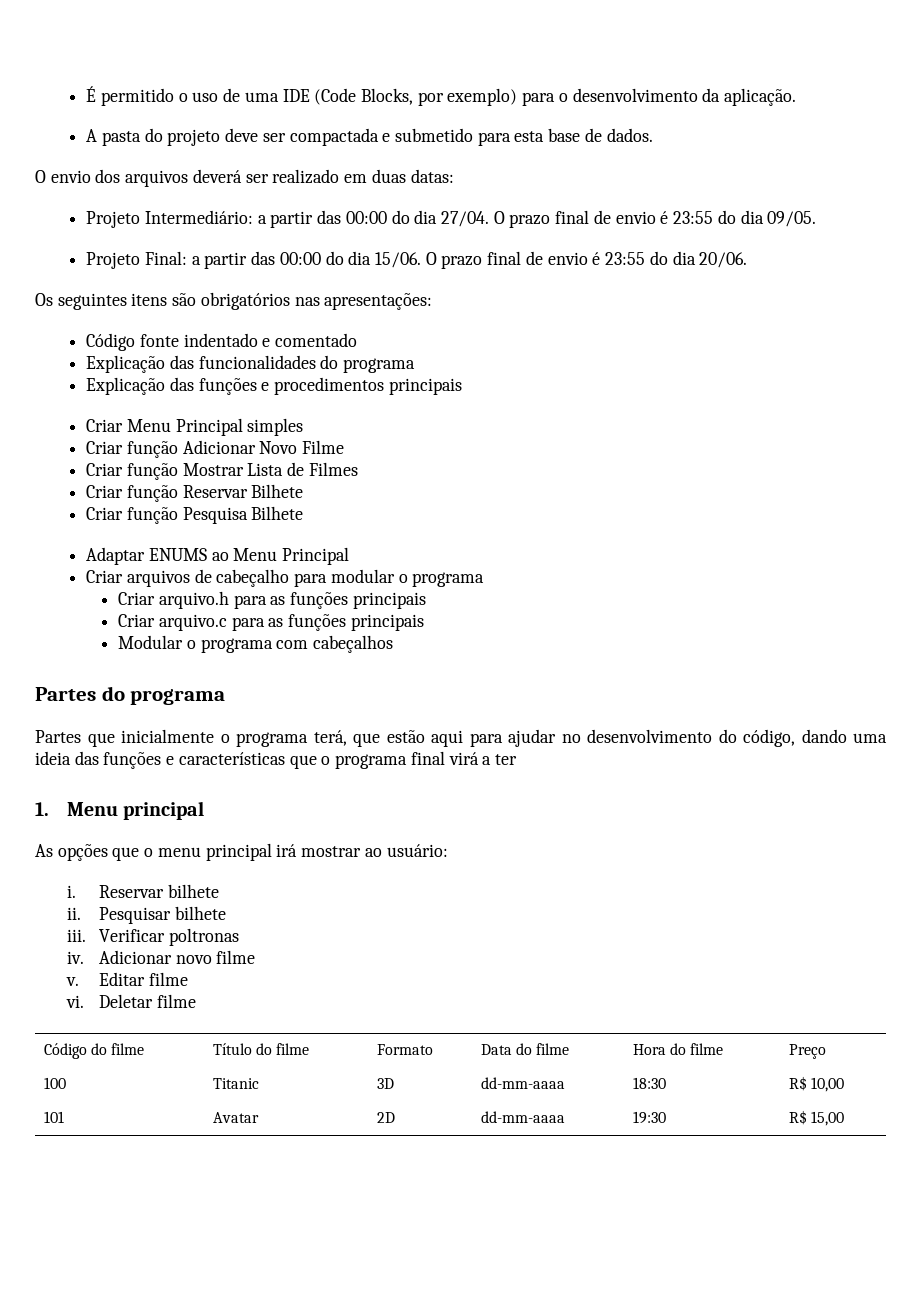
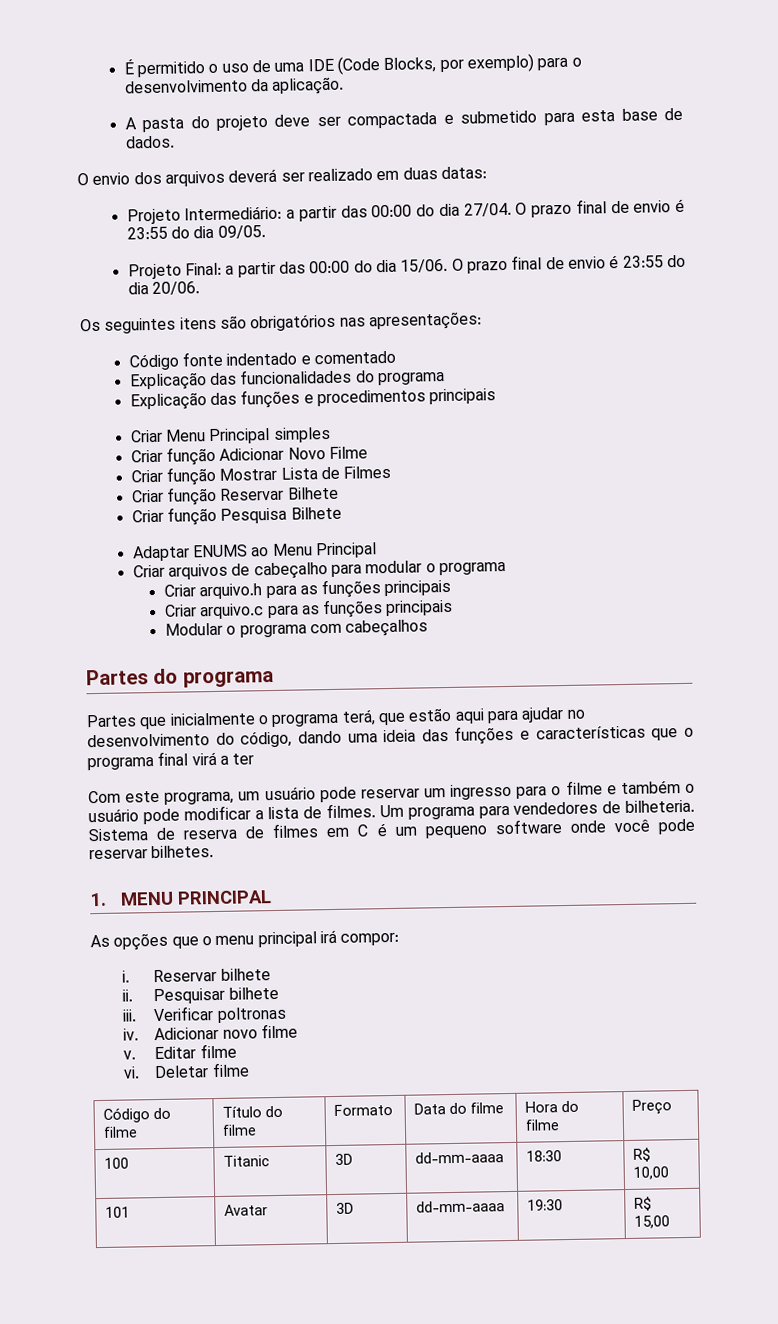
+ Com este programa, um usuário pode reservar um ingresso para o filme e também o usuário pode modificar a lista de filmes. Um programa para vendedores de bilheteria. Sistema de reserva de filmes em C é um pequeno software onde você pode reservar bilhetes.
- 1. Menu principal
+ 1. MENU PRINCIPAL
- As opções que o menu principal irá mostrar ao usuário:
+ As opções que o menu principal irá compor:
- 101 | Avatar | 2D | dd-mm-aaaa | 19:30 | R$ 15,00
+ 101 | Avatar | 3D | dd-mm-aaaa | 19:30 | R$ 15,00

